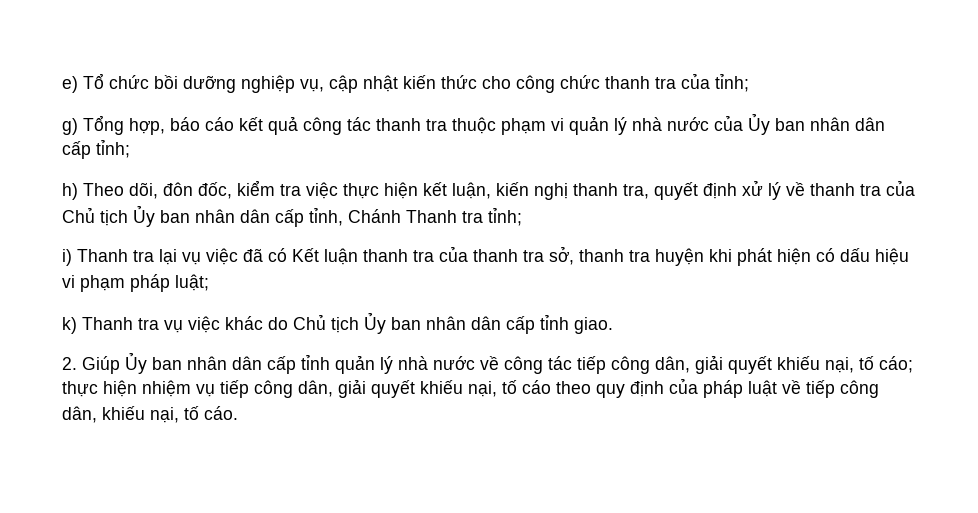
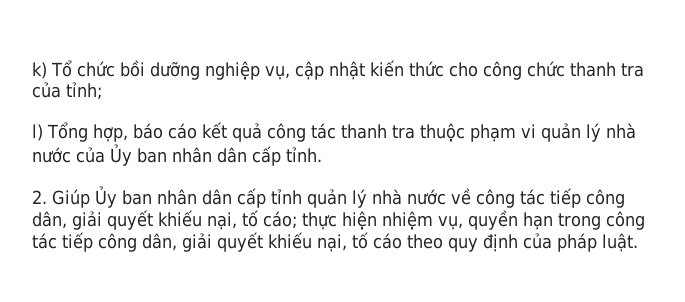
- e) Tổ chức bồi dưỡng nghiệp vụ, cập nhật kiến thức cho công chức thanh tra của tỉnh;
+ k) Tổ chức bồi dưỡng nghiệp vụ, cập nhật kiến thức cho công chức thanh tra của tỉnh;
- g) Tổng hợp, báo cáo kết quả công tác thanh tra thuộc phạm vi quản lý nhà nước của Ủy ban nhân dân cấp tỉnh;
- h) Theo dõi, đôn đốc, kiểm tra việc thực hiện kết luận, kiến nghị thanh tra, quyết định xử lý về thanh tra của Chủ tịch Ủy ban nhân dân cấp tỉnh, Chánh Thanh tra tỉnh;
- i) Thanh tra lại vụ việc đã có Kết luận thanh tra của thanh tra sở, thanh tra huyện khi phát hiện có dấu hiệu vi phạm pháp luật;
- k) Thanh tra vụ việc khác do Chủ tịch Ủy ban nhân dân cấp tỉnh giao.
+ l) Tổng hợp, báo cáo kết quả công tác thanh tra thuộc phạm vi quản lý nhà nước của Ủy ban nhân dân cấp tỉnh.
- 2. Giúp Ủy ban nhân dân cấp tỉnh quản lý nhà nước về công tác tiếp công dân, giải quyết khiếu nại, tố cáo; thực hiện nhiệm vụ tiếp công dân, giải quyết khiếu nại, tố cáo theo quy định của pháp luật về tiếp công dân, khiếu nại, tố cáo.
+ 2. Giúp Ủy ban nhân dân cấp tỉnh quản lý nhà nước về công tác tiếp công dân, giải quyết khiếu nại, tố cáo; thực hiện nhiệm vụ, quyền hạn trong công tác tiếp công dân, giải quyết khiếu nại, tố cáo theo quy định của pháp luật.

